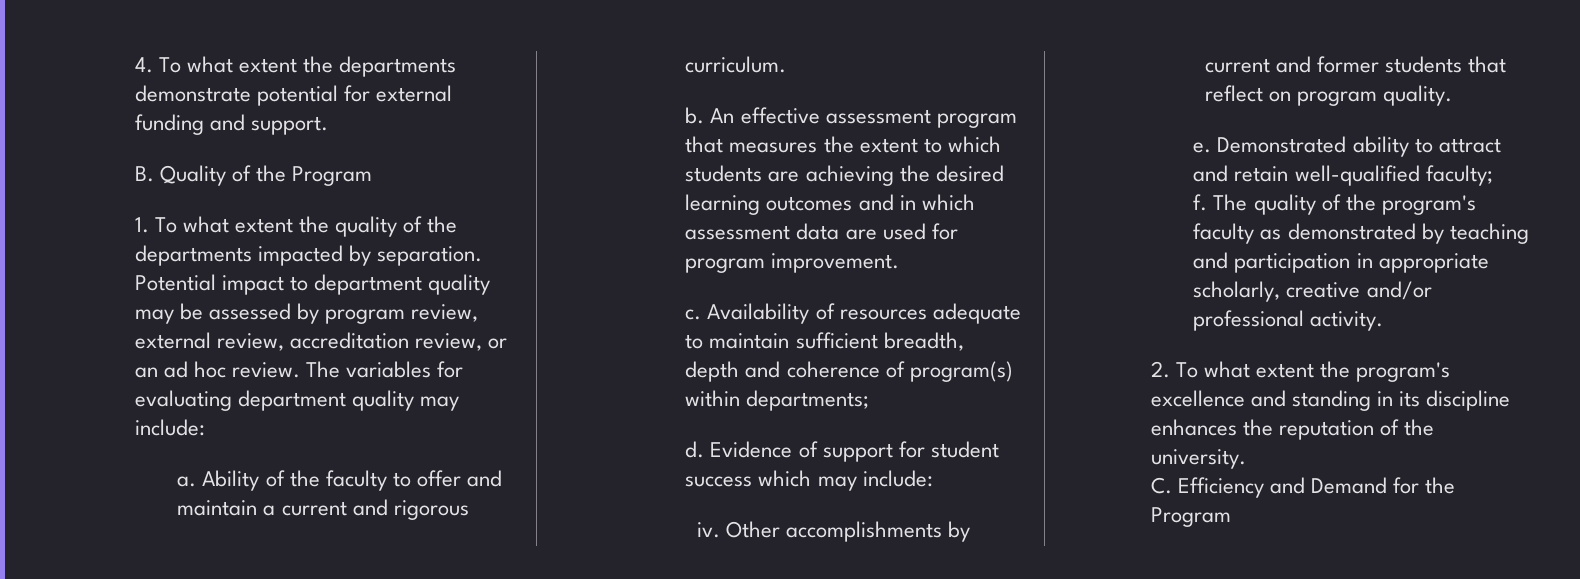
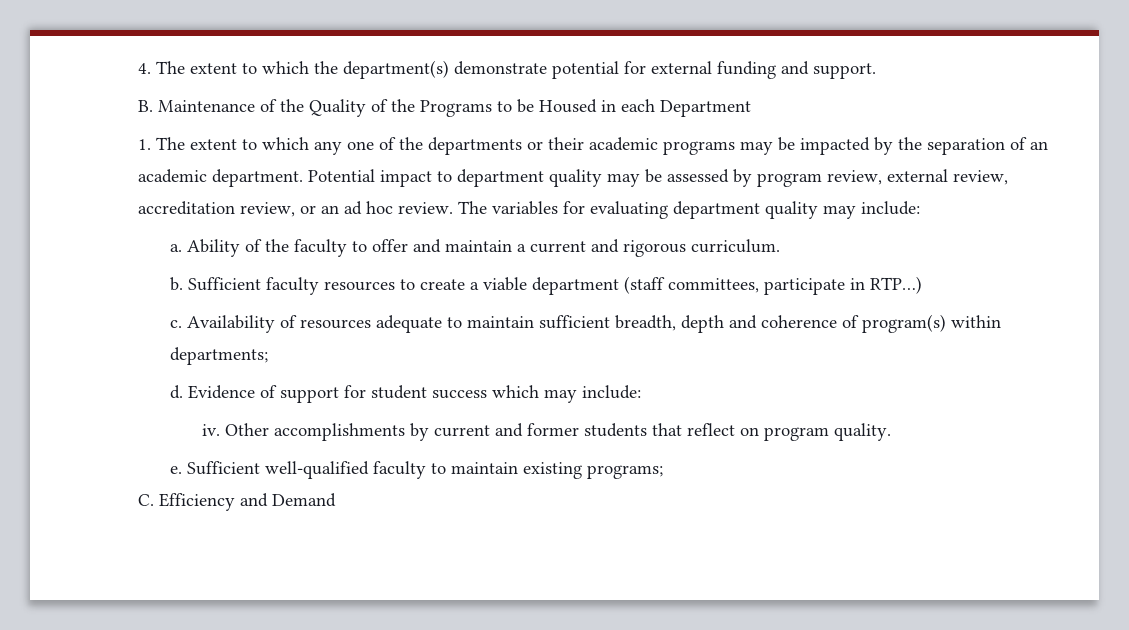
- 4. To what extent the departments demonstrate potential for external funding and support.
+ 4. The extent to which the department(s) demonstrate potential for external funding and support.
- B. Quality of the Program
- 1. To what extent the quality of the departments impacted by separation.
+ B. Maintenance of the Quality of the Programs to be Housed in each Department
+ 1. The extent to which any one of the departments or their academic programs may be impacted by the separation of an academic department.
- An effective assessment program that measures the extent to which students are achieving the desired learning outcomes and in which assessment data are used for program improvement.
+ Sufficient faculty resources to create a viable department (staff committees, participate in RTP…)
- Demonstrated ability to attract and retain well-qualified faculty;
- f. The quality of the program's faculty as demonstrated by teaching and participation in appropriate scholarly, creative and/or professional activity.
- 2. To what extent the program's excellence and standing in its discipline enhances the reputation of the university.
+ Sufficient well-qualified faculty to maintain existing programs;
- C. Efficiency and Demand for the Program
+ C. Efficiency and Demand

